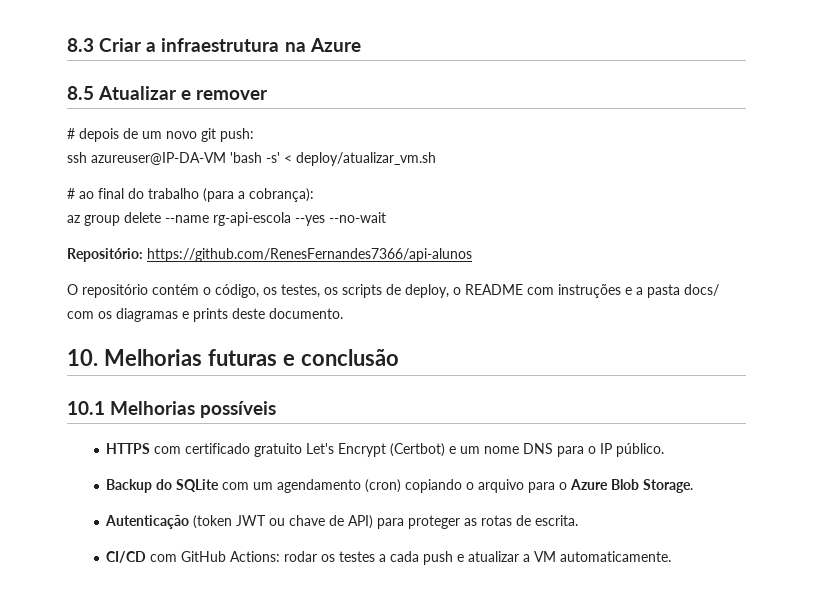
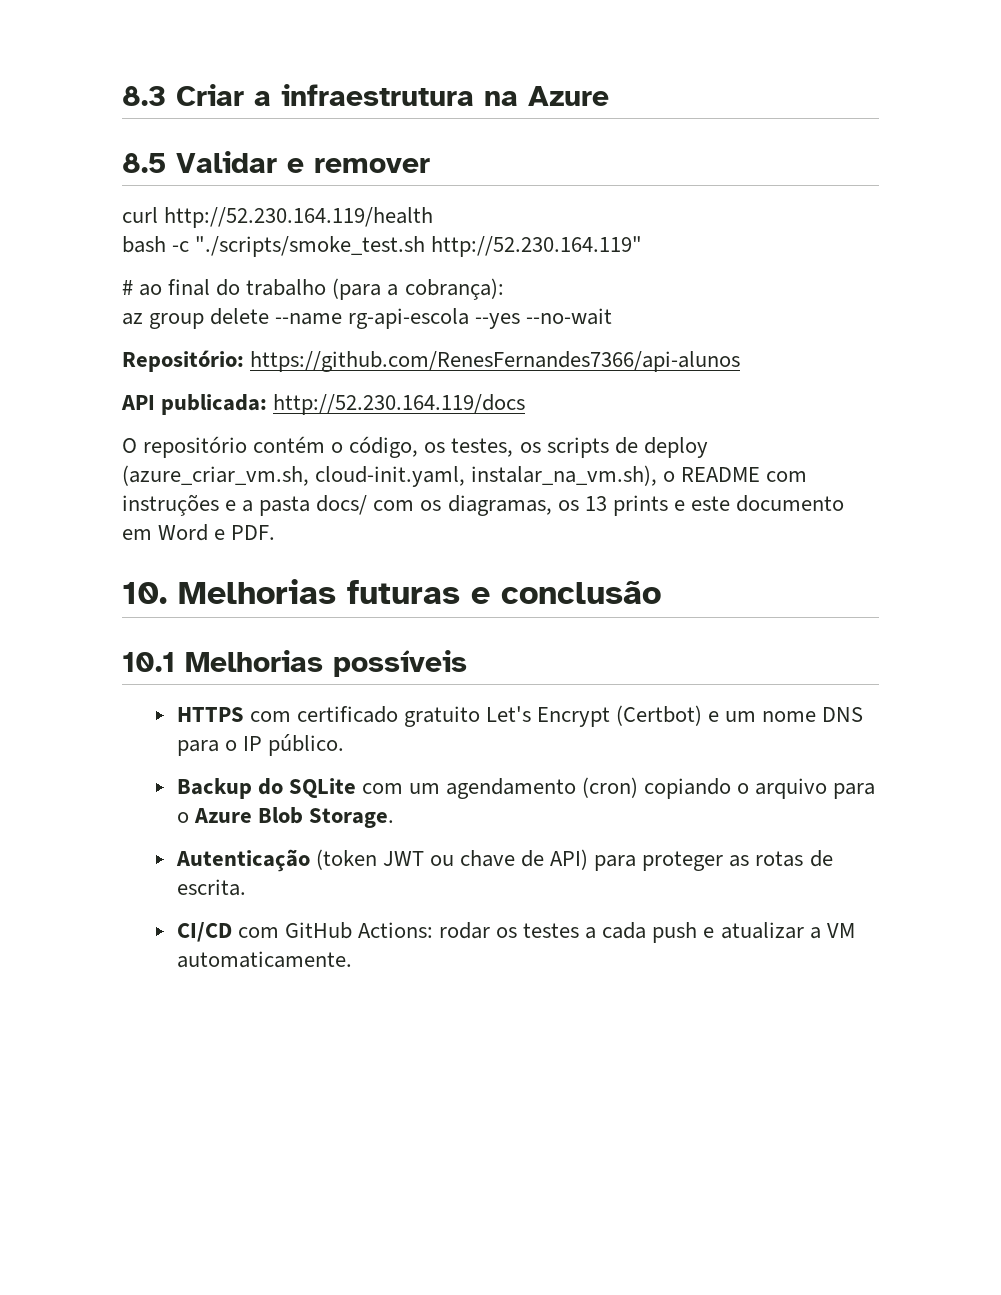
- 8.5 Atualizar e remover
+ 8.5 Validar e remover
- # depois de um novo git push:
- ssh azureuser@IP-DA-VM 'bash -s' < deploy/atualizar_vm.sh
+ curl http://52.230.164.119/health
+ bash -c "./scripts/smoke_test.sh http://52.230.164.119"
+ API publicada: http://52.230.164.119/docs
- O repositório contém o código, os testes, os scripts de deploy, o README com instruções e a pasta docs/ com os diagramas e prints deste documento.
+ O repositório contém o código, os testes, os scripts de deploy (azure_criar_vm.sh, cloud-init.yaml, instalar_na_vm.sh), o README com instruções e a pasta docs/ com os diagramas, os 13 prints e este documento em Word e PDF.

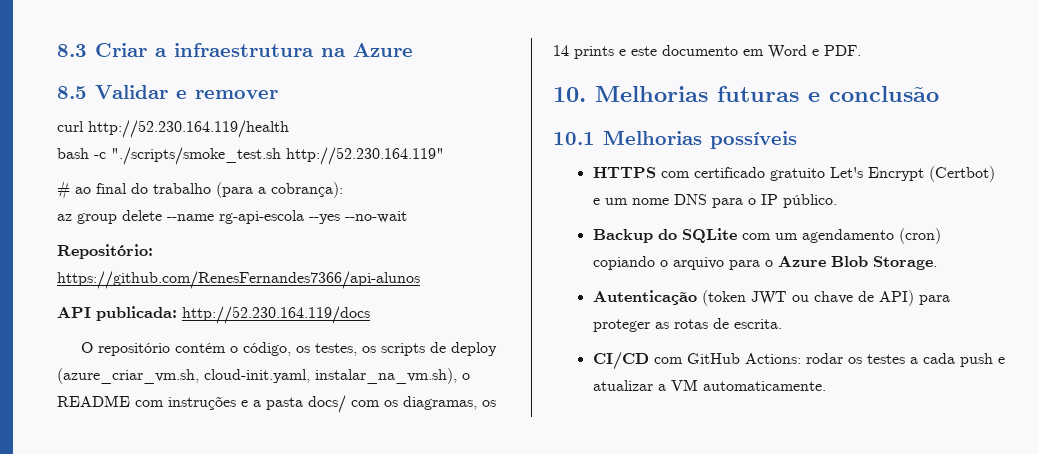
- O repositório contém o código, os testes, os scripts de deploy (azure_criar_vm.sh, cloud-init.yaml, instalar_na_vm.sh), o README com instruções e a pasta docs/ com os diagramas, os 13 prints e este documento em Word e PDF.
+ O repositório contém o código, os testes, os scripts de deploy (azure_criar_vm.sh, cloud-init.yaml, instalar_na_vm.sh), o README com instruções e a pasta docs/ com os diagramas, os 14 prints e este documento em Word e PDF.

